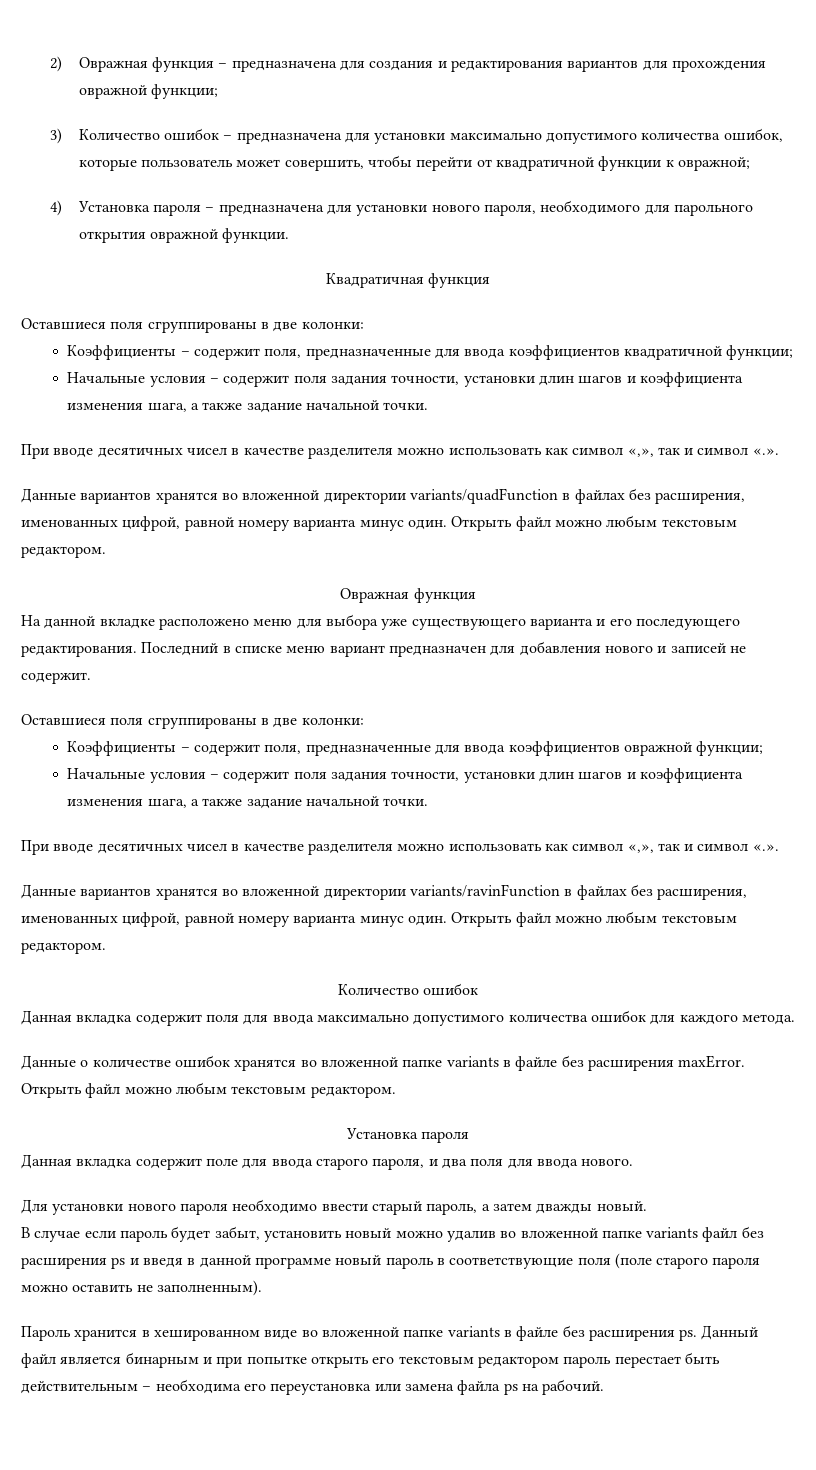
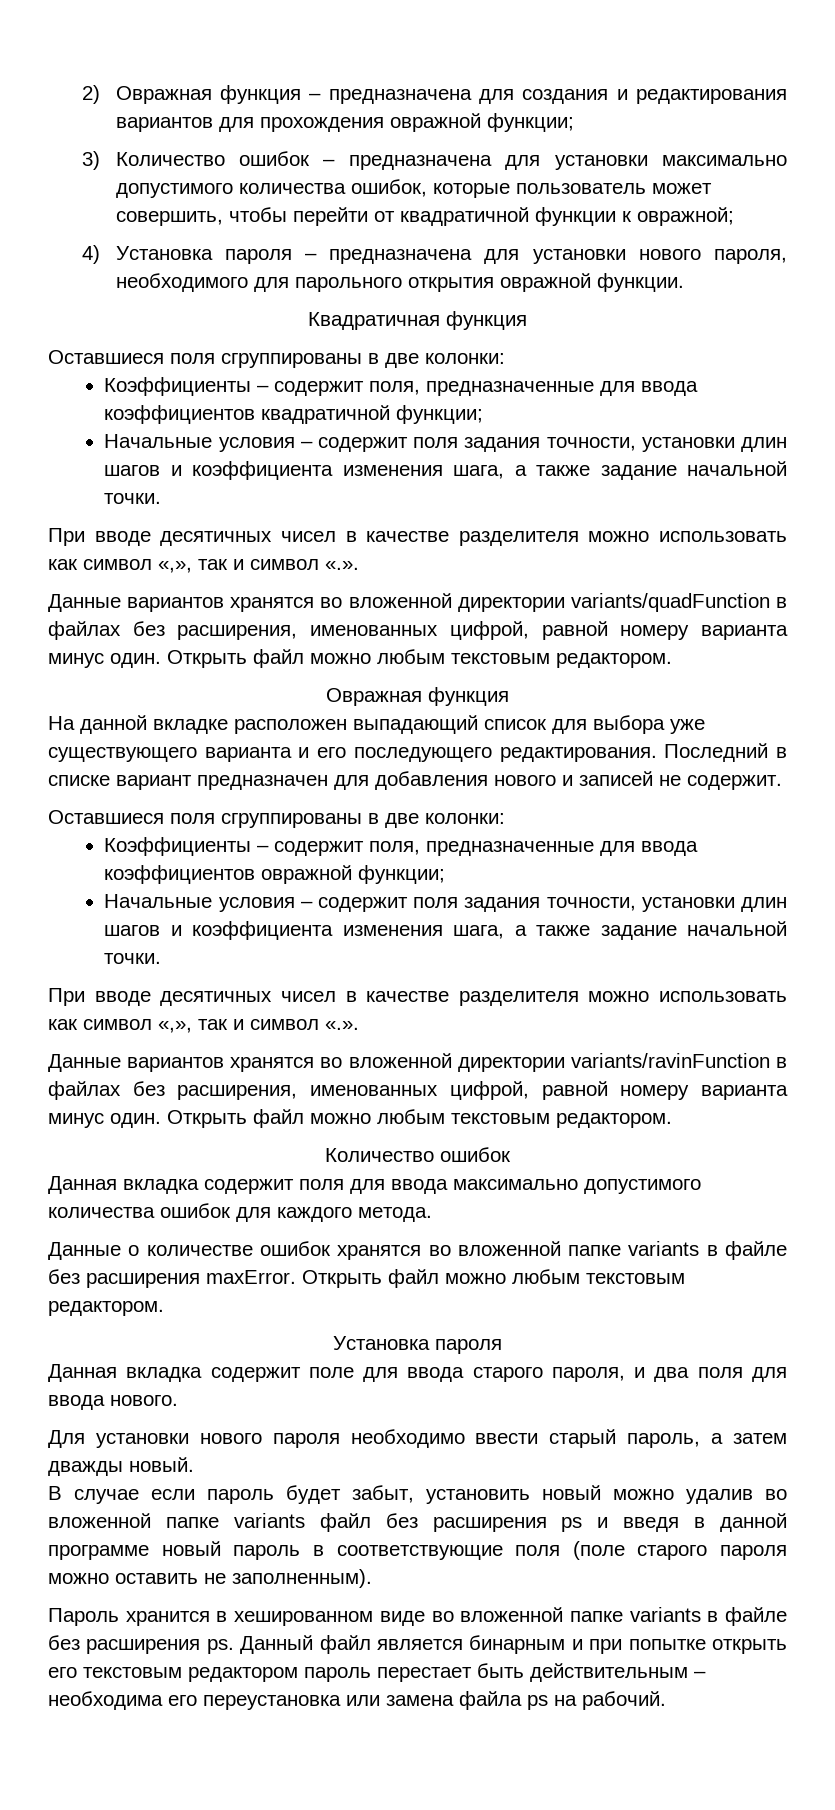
- На данной вкладке расположено меню для выбора уже существующего варианта и его последующего редактирования.
+ На данной вкладке расположен выпадающий список для выбора уже существующего варианта и его последующего редактирования.
- Последний в списке меню вариант предназначен для добавления нового и записей не содержит.
+ Последний в списке вариант предназначен для добавления нового и записей не содержит.

